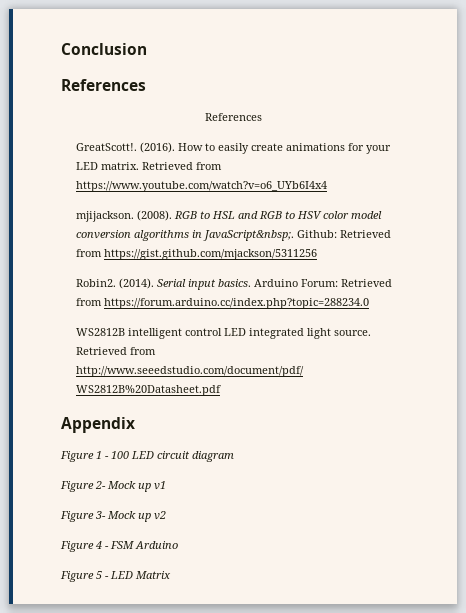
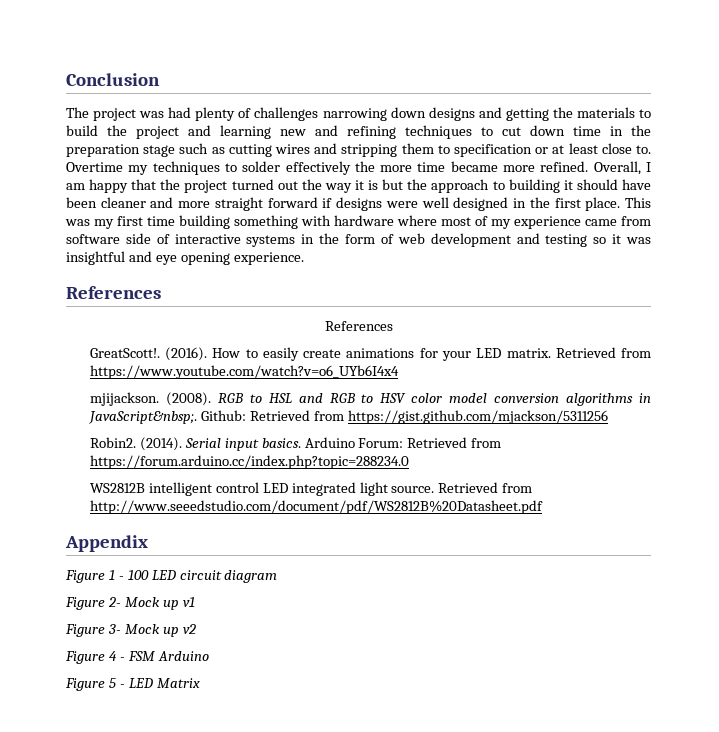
+ The project was had plenty of challenges narrowing down designs and getting the materials to build the project and learning new and refining techniques to cut down time in the preparation stage such as cutting wires and stripping them to specification or at least close to. Overtime my techniques to solder effectively the more time became more refined. Overall, I am happy that the project turned out the way it is but the approach to building it should have been cleaner and more straight forward if designs were well designed in the first place. This was my first time building something with hardware where most of my experience came from software side of interactive systems in the form of web development and testing so it was insightful and eye opening experience.

